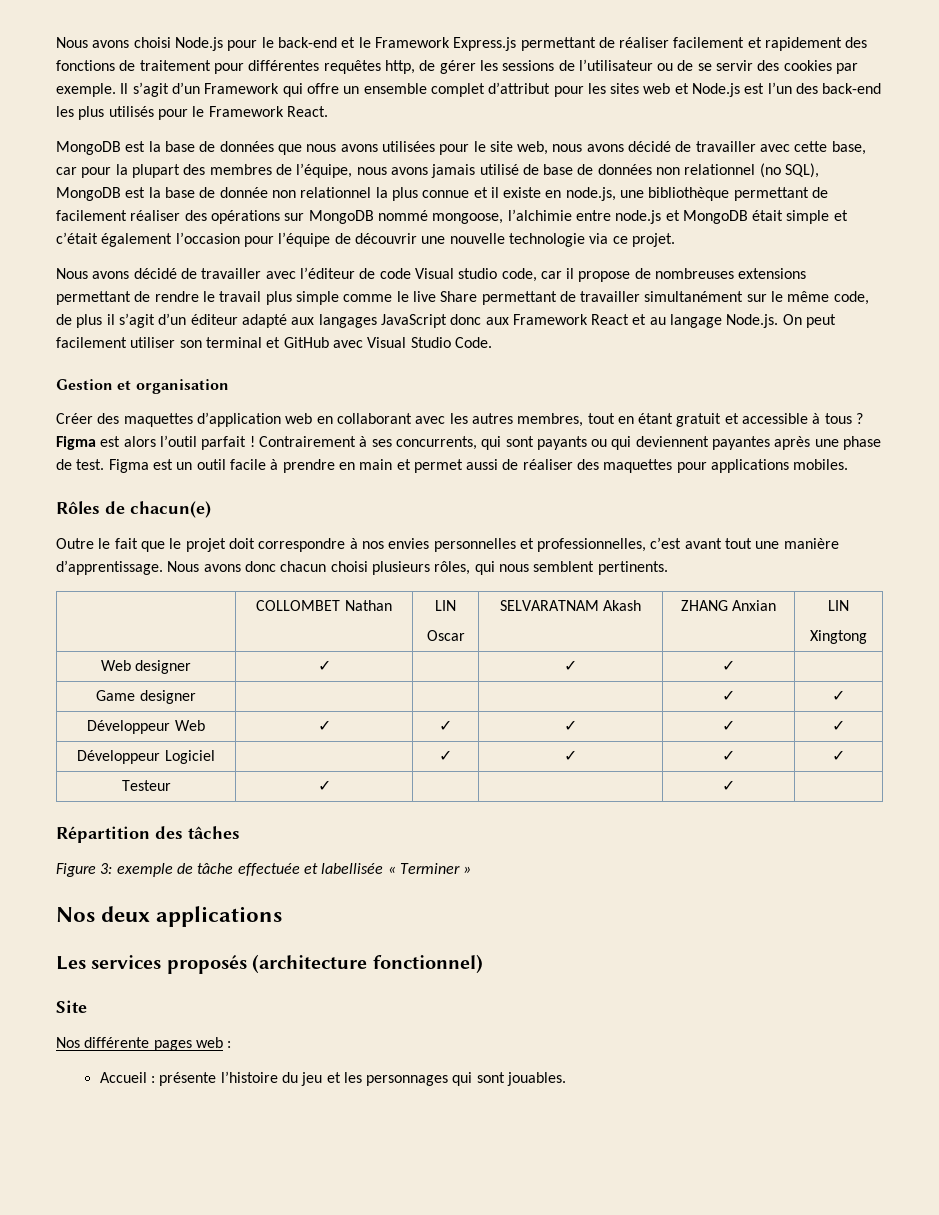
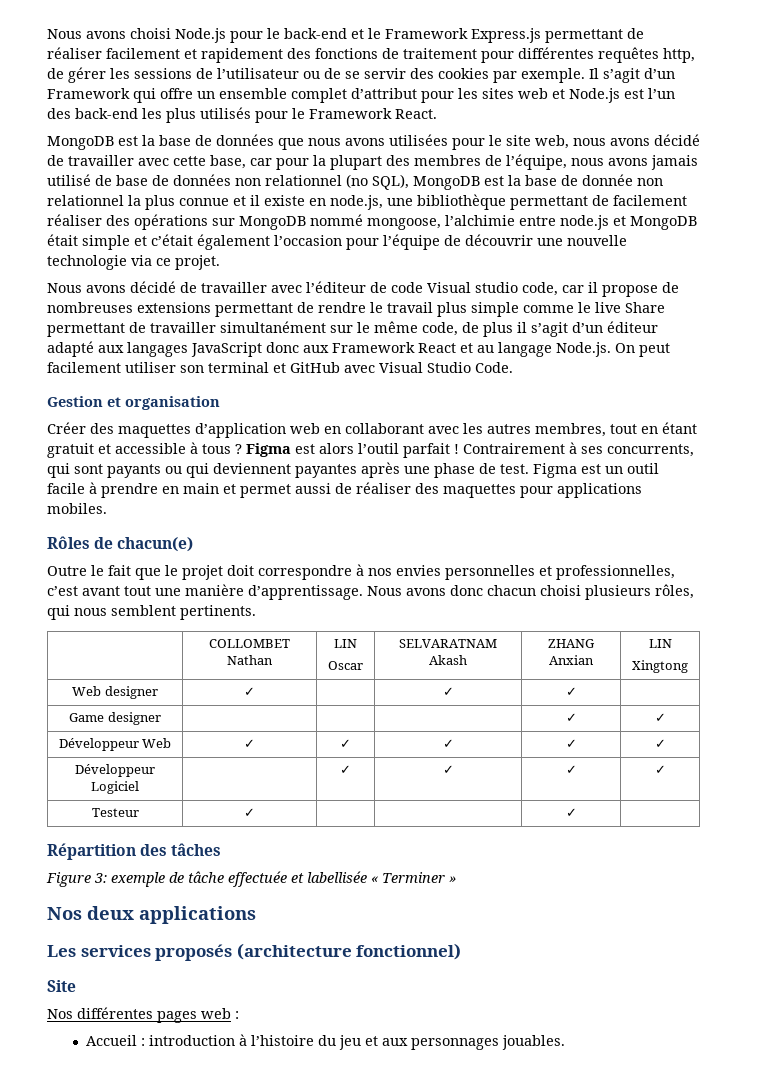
- Nos différente pages web :
+ Nos différentes pages web :
- Accueil : présente l’histoire du jeu et les personnages qui sont jouables.
+ Accueil : introduction à l’histoire du jeu et aux personnages jouables.

